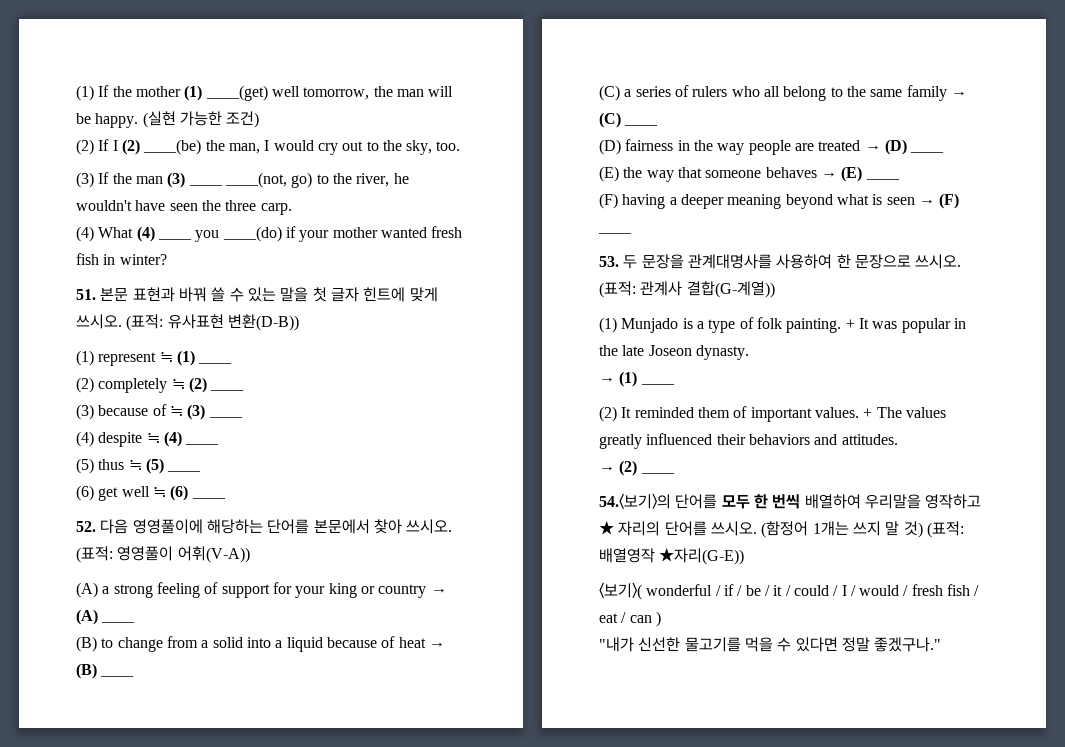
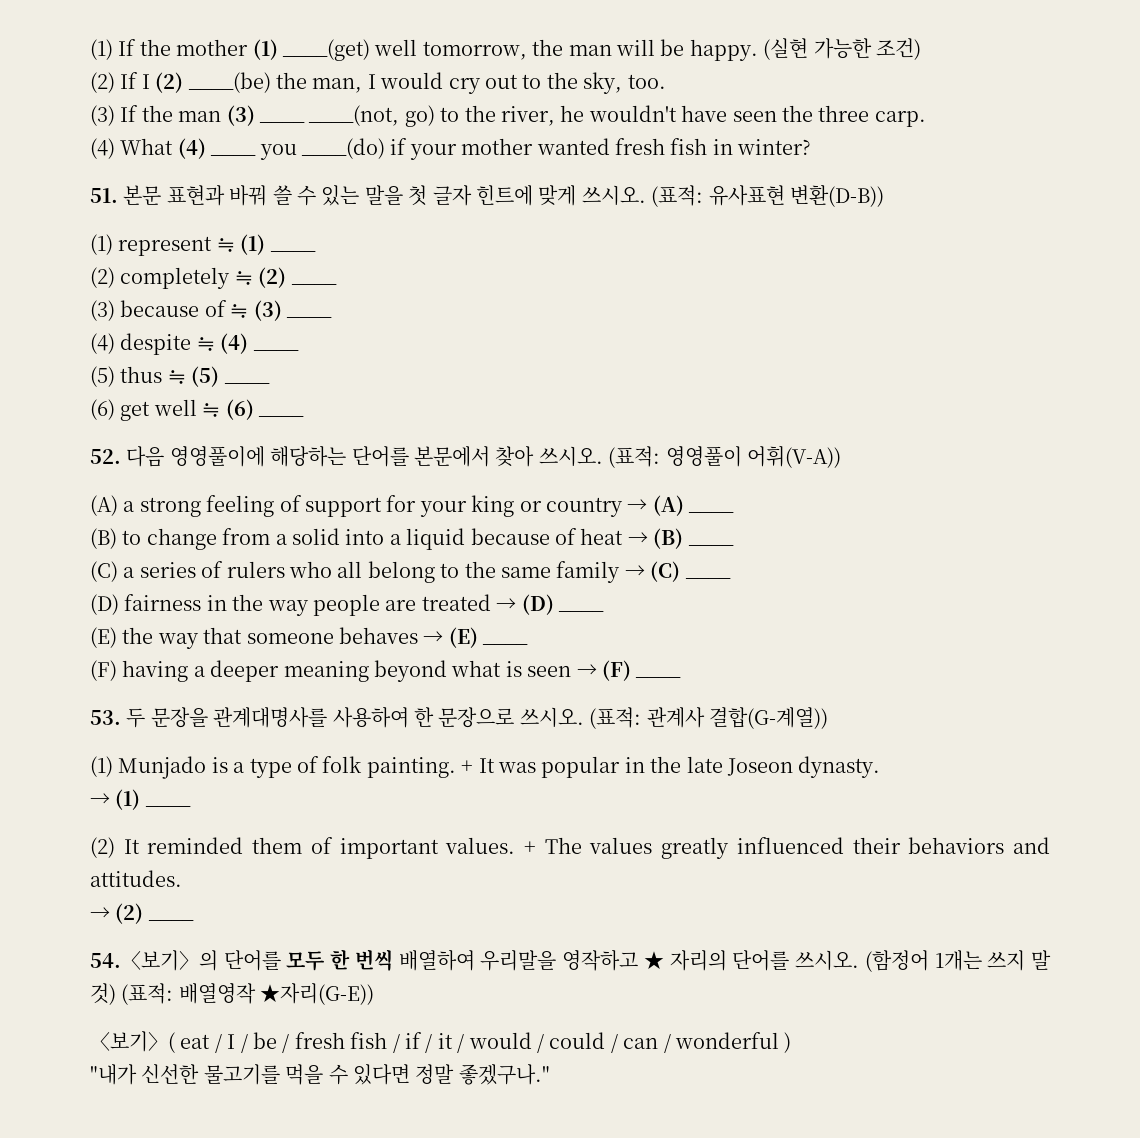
- 〈보기〉( wonderful / if / be / it / could / I / would / fresh fish / eat / can )
+ 〈보기〉( eat / I / be / fresh fish / if / it / would / could / can / wonderful )

